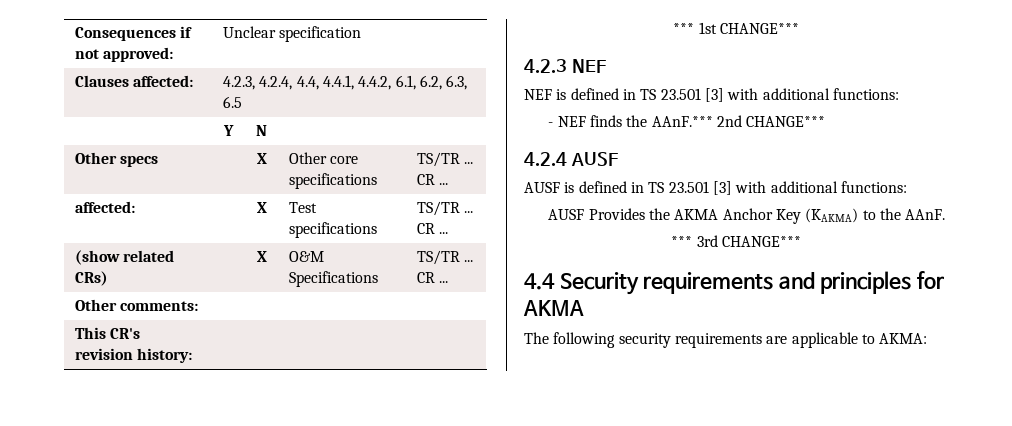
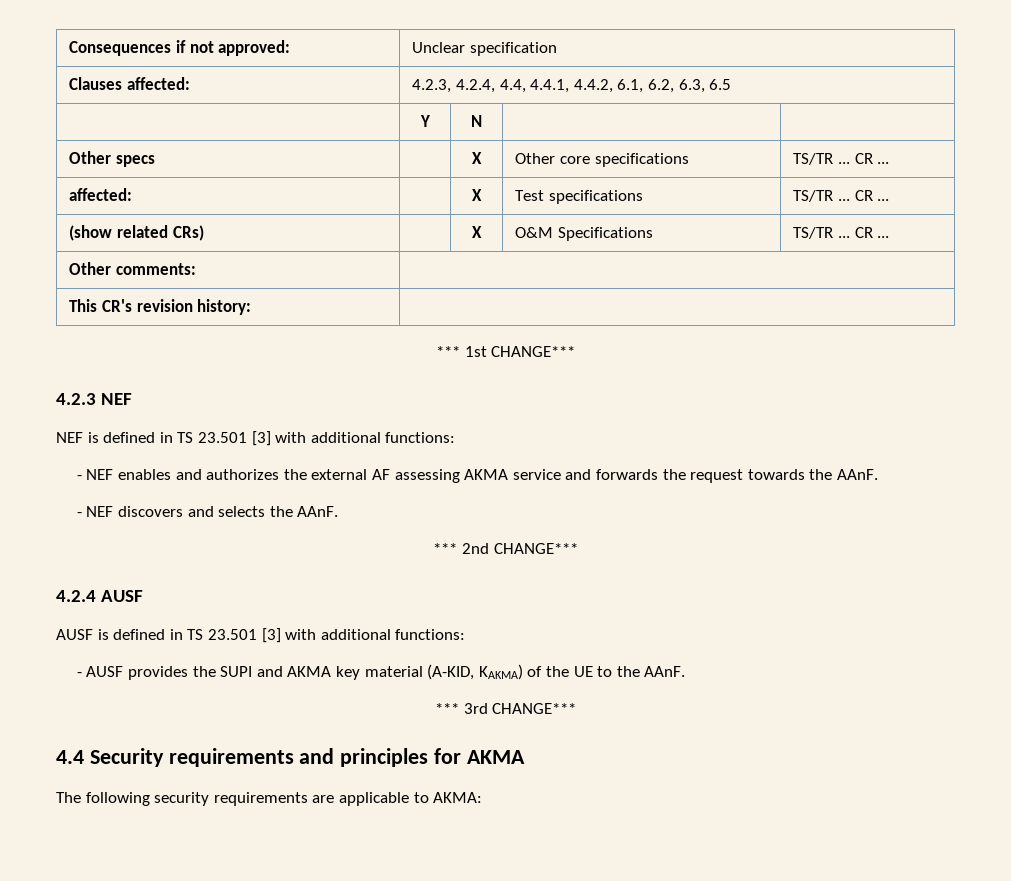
- - NEF finds the AAnF.*** 2nd CHANGE***
+ - NEF enables and authorizes the external AF assessing AKMA service and forwards the request towards the AAnF.
+ - NEF discovers and selects the AAnF.
+ *** 2nd CHANGE***
- AUSF Provides the AKMA Anchor Key (KAKMA) to the AAnF.
+ - AUSF provides the SUPI and AKMA key material (A-KID, KAKMA) of the UE to the AAnF.

